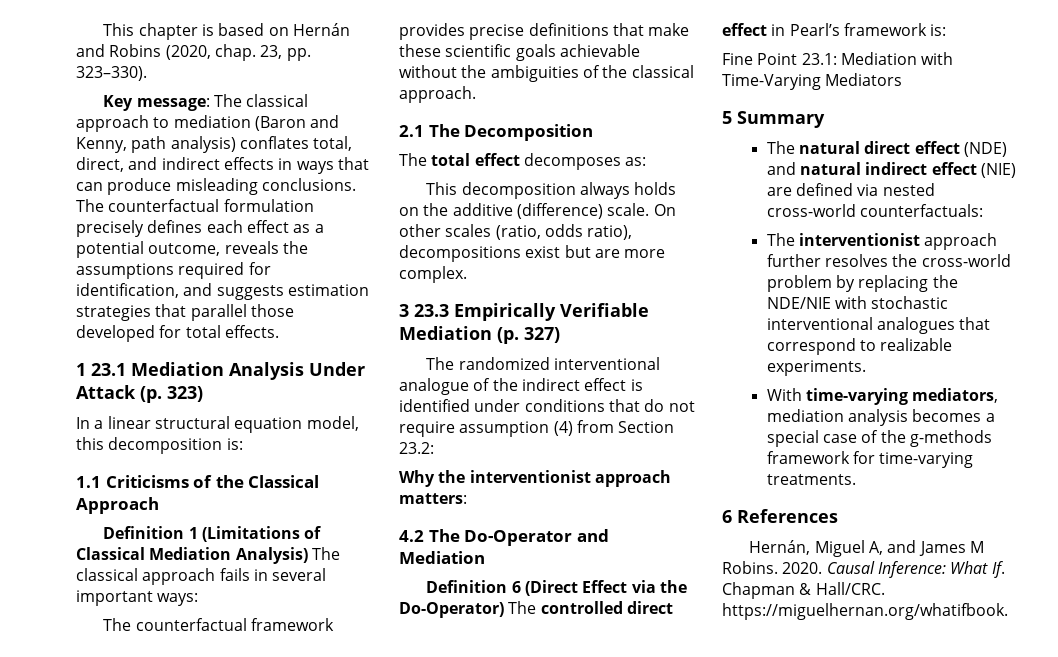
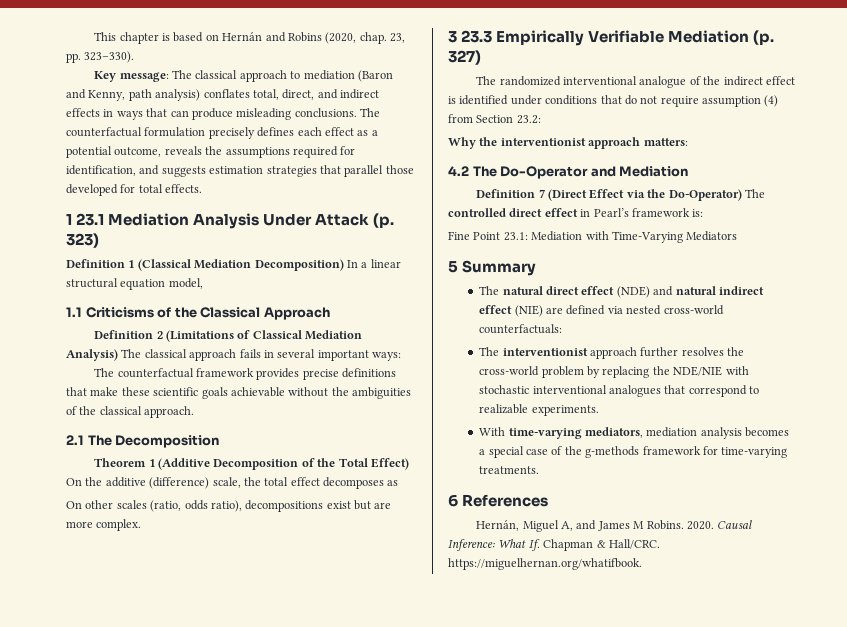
- In a linear structural equation model, this decomposition is:
+ Definition 1 (Classical Mediation Decomposition) In a linear structural equation model,
- Definition 1 (Limitations of Classical Mediation Analysis) The classical approach fails in several important ways:
+ Definition 2 (Limitations of Classical Mediation Analysis) The classical approach fails in several important ways:
- The total effect decomposes as:
- This decomposition always holds on the additive (difference) scale. On other scales (ratio, odds ratio), decompositions exist but are more complex.
+ Theorem 1 (Additive Decomposition of the Total Effect) On the additive (difference) scale, the total effect decomposes as
+ On other scales (ratio, odds ratio), decompositions exist but are more complex.
- Definition 6 (Direct Effect via the Do-Operator) The controlled direct effect in Pearl’s framework is:
+ Definition 7 (Direct Effect via the Do-Operator) The controlled direct effect in Pearl’s framework is:

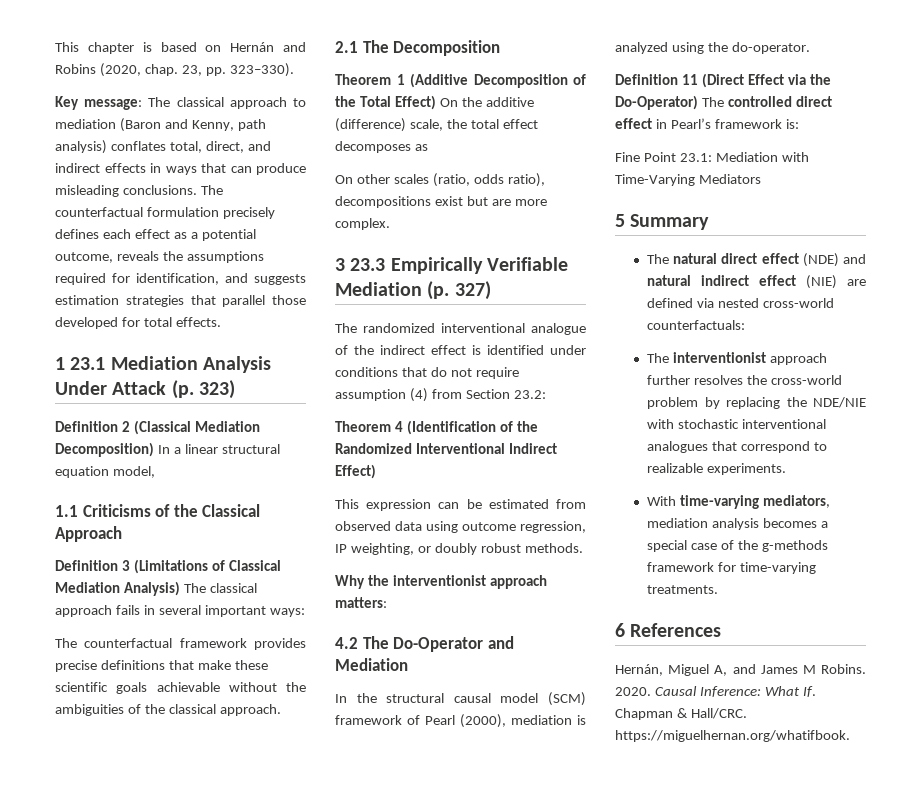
- Definition 1 (Classical Mediation Decomposition) In a linear structural equation model,
+ Definition 2 (Classical Mediation Decomposition) In a linear structural equation model,
- Definition 2 (Limitations of Classical Mediation Analysis) The classical approach fails in several important ways:
+ Definition 3 (Limitations of Classical Mediation Analysis) The classical approach fails in several important ways:
+ Theorem 4 (Identification of the Randomized Interventional Indirect Effect)
+ This expression can be estimated from observed data using outcome regression, IP weighting, or doubly robust methods.
- Definition 7 (Direct Effect via the Do-Operator) The controlled direct effect in Pearl’s framework is:
+ In the structural causal model (SCM) framework of Pearl (2000), mediation is analyzed using the do-operator.
+ Definition 11 (Direct Effect via the Do-Operator) The controlled direct effect in Pearl’s framework is:

